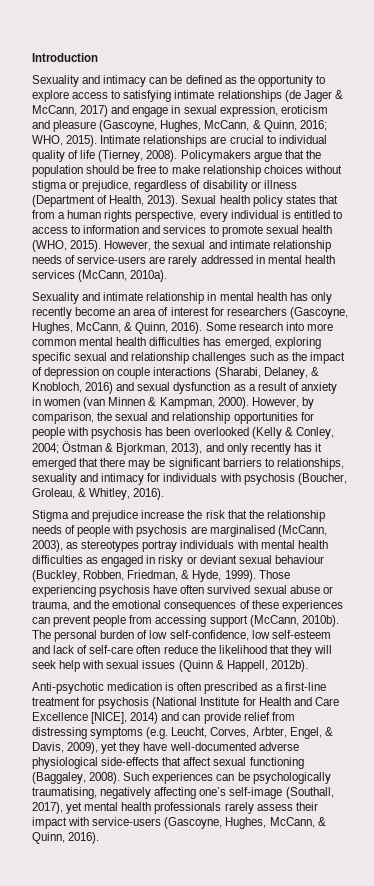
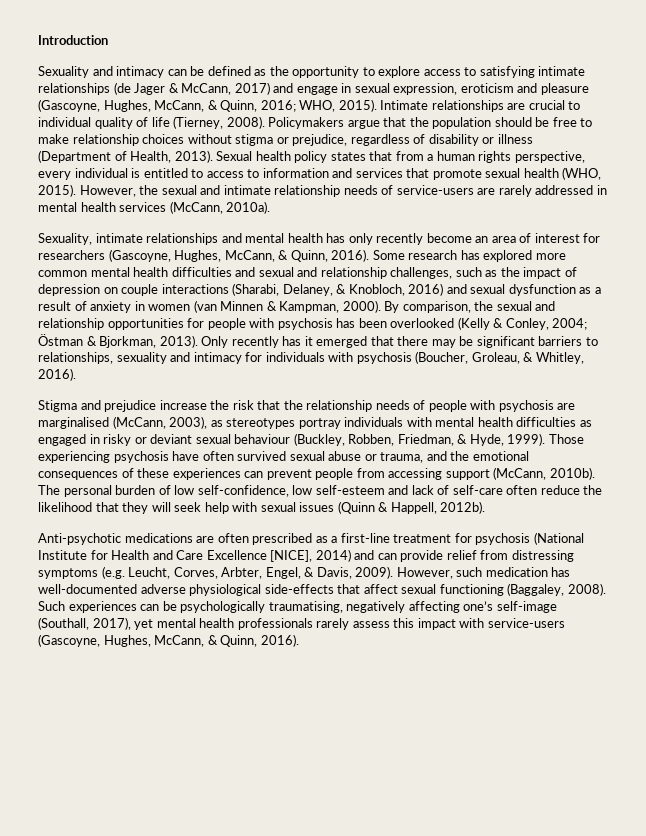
- Sexual health policy states that from a human rights perspective, every individual is entitled to access to information and services to promote sexual health (WHO, 2015).
+ Sexual health policy states that from a human rights perspective, every individual is entitled to access to information and services that promote sexual health (WHO, 2015).
- Sexuality and intimate relationship in mental health has only recently become an area of interest for researchers (Gascoyne, Hughes, McCann, & Quinn, 2016).
+ Sexuality, intimate relationships and mental health has only recently become an area of interest for researchers (Gascoyne, Hughes, McCann, & Quinn, 2016).
- Some research into more common mental health difficulties has emerged, exploring specific sexual and relationship challenges such as the impact of depression on couple interactions (Sharabi, Delaney, & Knobloch, 2016) and sexual dysfunction as a result of anxiety in women (van Minnen & Kampman, 2000).
+ Some research has explored more common mental health difficulties and sexual and relationship challenges, such as the impact of depression on couple interactions (Sharabi, Delaney, & Knobloch, 2016) and sexual dysfunction as a result of anxiety in women (van Minnen & Kampman, 2000).
- However, by comparison, the sexual and relationship opportunities for people with psychosis has been overlooked (Kelly & Conley, 2004; Östman & Bjorkman, 2013), and only recently has it emerged that there may be significant barriers to relationships, sexuality and intimacy for individuals with psychosis (Boucher, Groleau, & Whitley, 2016).
+ By comparison, the sexual and relationship opportunities for people with psychosis has been overlooked (Kelly & Conley, 2004; Östman & Bjorkman, 2013). Only recently has it emerged that there may be significant barriers to relationships, sexuality and intimacy for individuals with psychosis (Boucher, Groleau, & Whitley, 2016).
- Anti-psychotic medication is often prescribed as a first-line treatment for psychosis (National Institute for Health and Care Excellence [NICE], 2014) and can provide relief from distressing symptoms (e.g. Leucht, Corves, Arbter, Engel, & Davis, 2009), yet they have well-documented adverse physiological side-effects that affect sexual functioning (Baggaley, 2008).
+ Anti-psychotic medications are often prescribed as a first-line treatment for psychosis (National Institute for Health and Care Excellence [NICE], 2014) and can provide relief from distressing symptoms (e.g. Leucht, Corves, Arbter, Engel, & Davis, 2009). However, such medication has well-documented adverse physiological side-effects that affect sexual functioning (Baggaley, 2008).
- Such experiences can be psychologically traumatising, negatively affecting one’s self-image (Southall, 2017), yet mental health professionals rarely assess their impact with service-users (Gascoyne, Hughes, McCann, & Quinn, 2016).
+ Such experiences can be psychologically traumatising, negatively affecting one’s self-image (Southall, 2017), yet mental health professionals rarely assess this impact with service-users (Gascoyne, Hughes, McCann, & Quinn, 2016).

